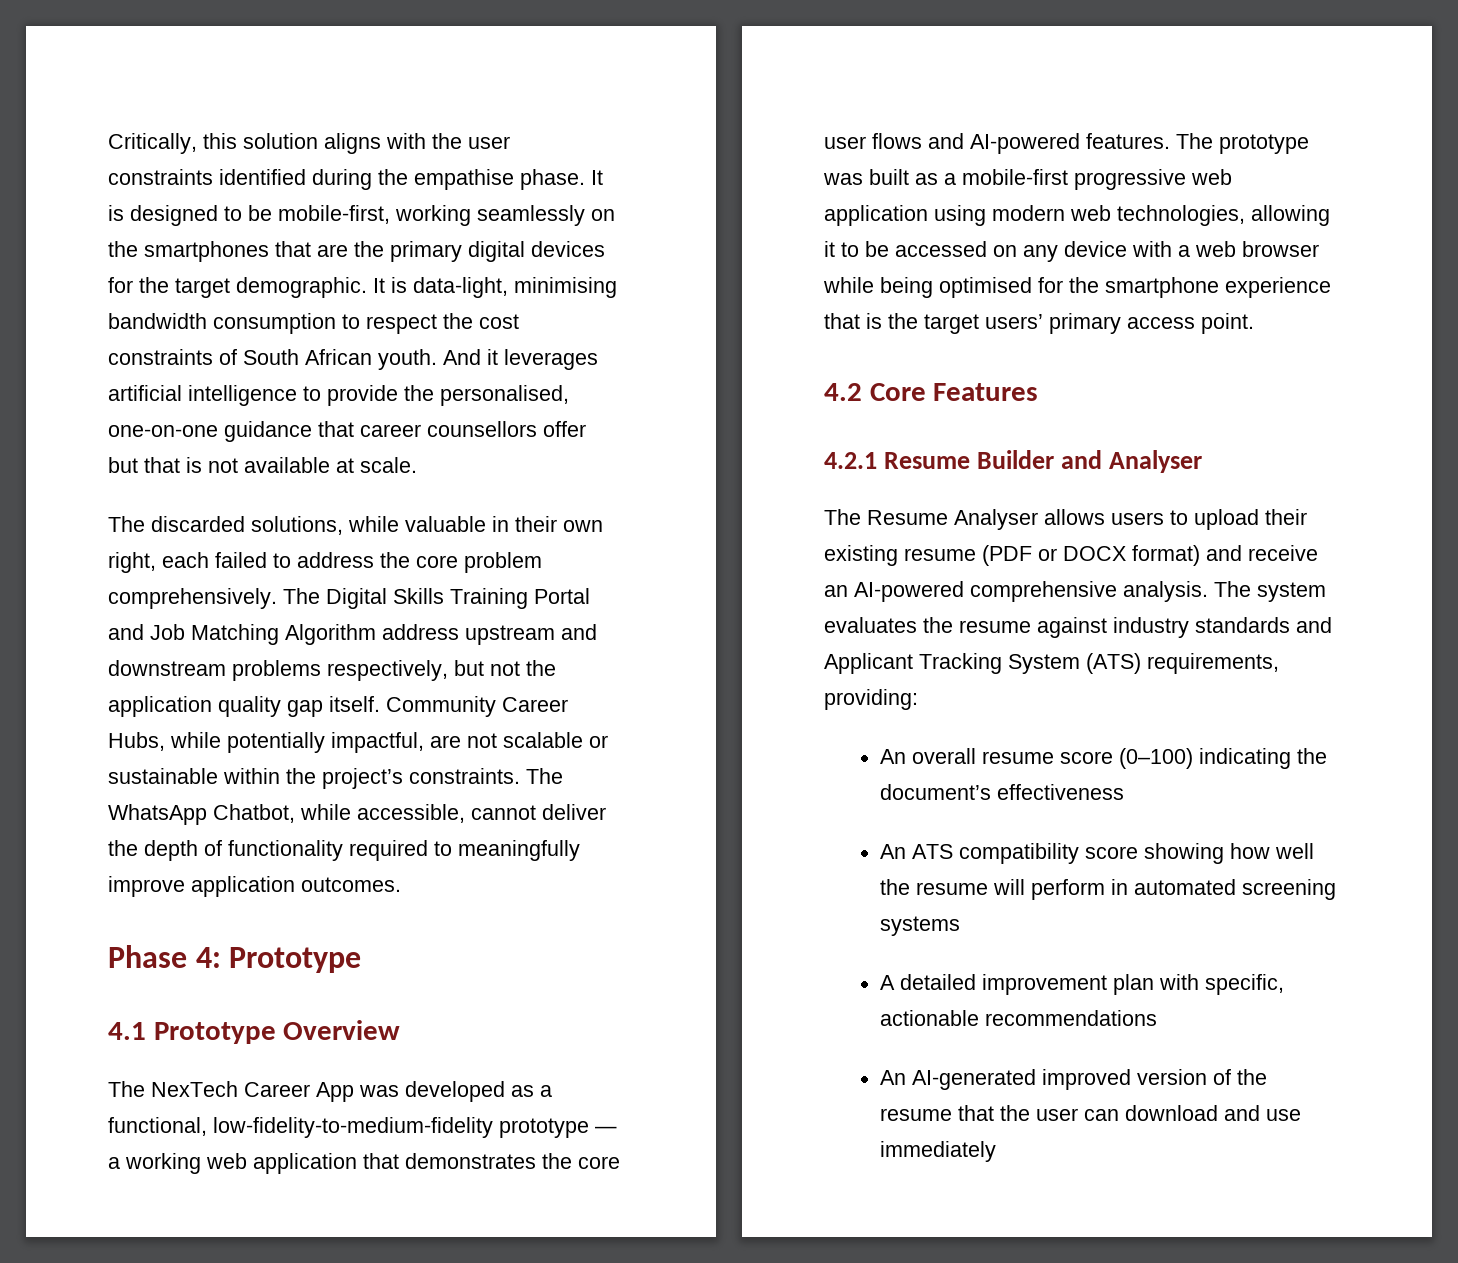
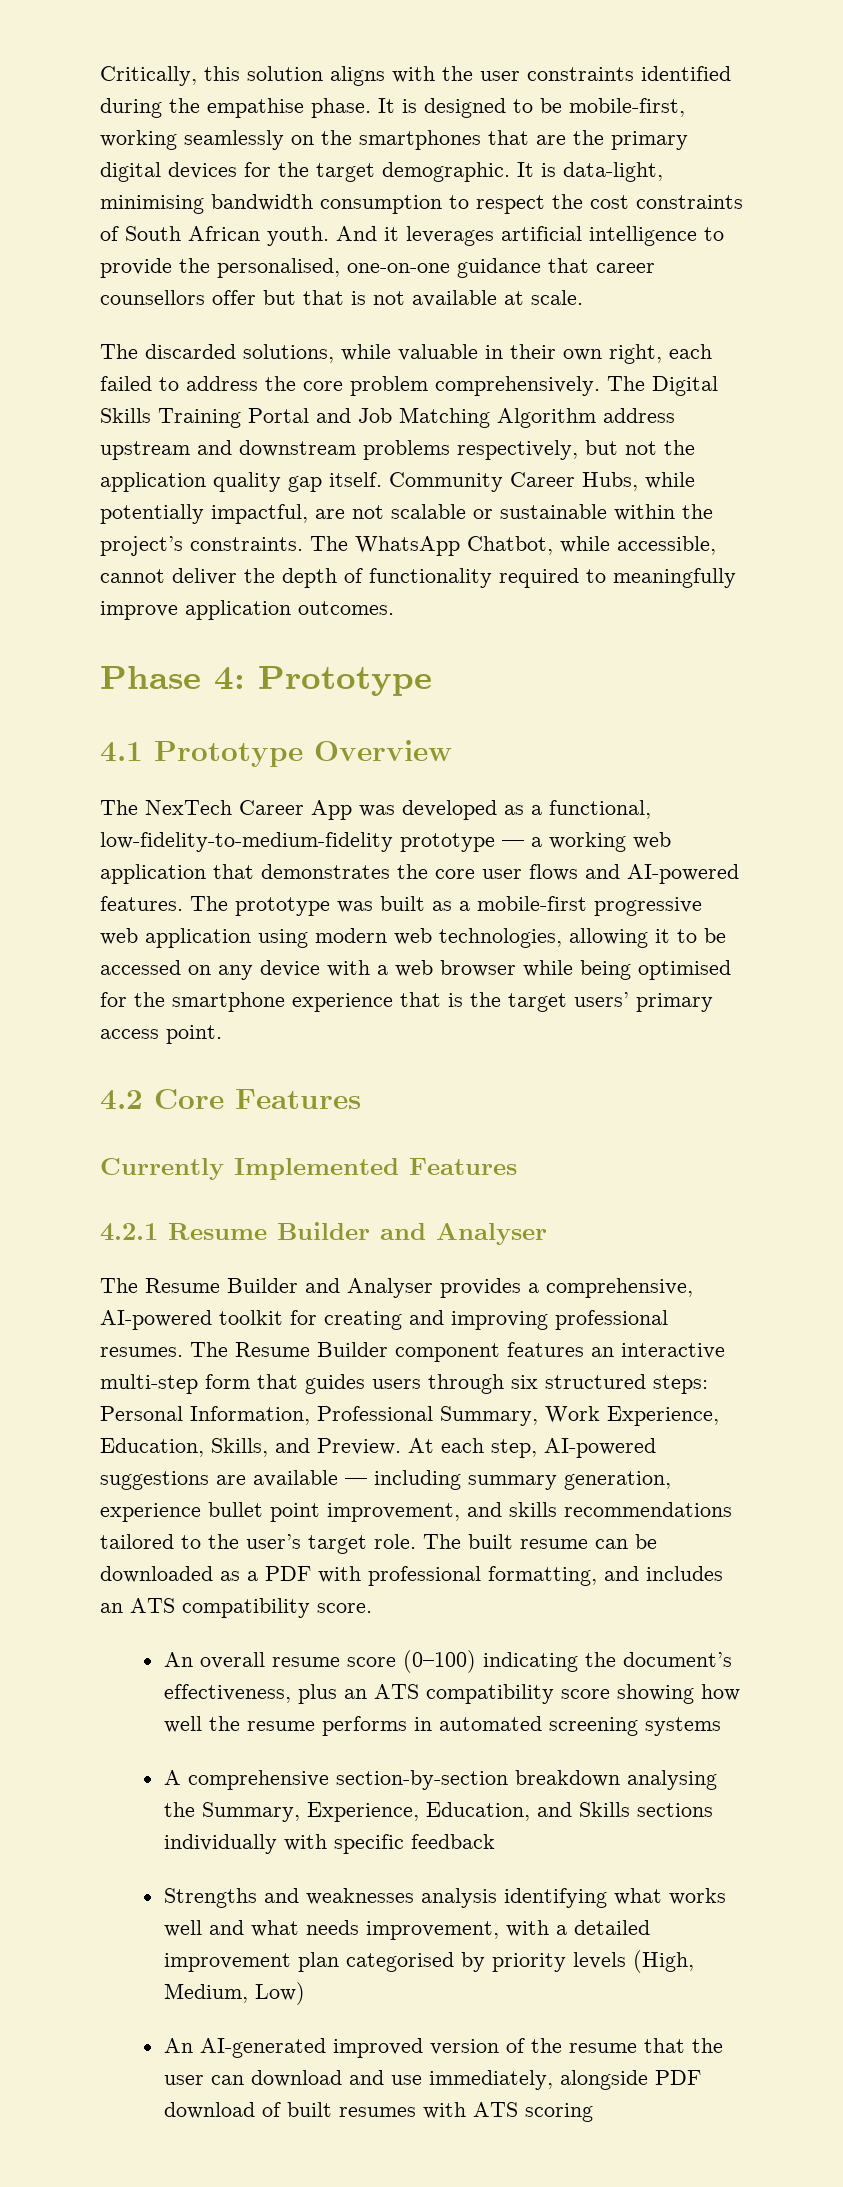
+ Currently Implemented Features
- The Resume Analyser allows users to upload their existing resume (PDF or DOCX format) and receive an AI-powered comprehensive analysis. The system evaluates the resume against industry standards and Applicant Tracking System (ATS) requirements, providing:
+ The Resume Builder and Analyser provides a comprehensive, AI-powered toolkit for creating and improving professional resumes. The Resume Builder component features an interactive multi-step form that guides users through six structured steps: Personal Information, Professional Summary, Work Experience, Education, Skills, and Preview. At each step, AI-powered suggestions are available — including summary generation, experience bullet point improvement, and skills recommendations tailored to the user’s target role. The built resume can be downloaded as a PDF with professional formatting, and includes an ATS compatibility score.
- An overall resume score (0–100) indicating the document’s effectiveness
- An ATS compatibility score showing how well the resume will perform in automated screening systems
+ An overall resume score (0–100) indicating the document’s effectiveness, plus an ATS compatibility score showing how well the resume performs in automated screening systems
- A detailed improvement plan with specific, actionable recommendations
+ A comprehensive section-by-section breakdown analysing the Summary, Experience, Education, and Skills sections individually with specific feedback
+ Strengths and weaknesses analysis identifying what works well and what needs improvement, with a detailed improvement plan categorised by priority levels (High, Medium, Low)
- An AI-generated improved version of the resume that the user can download and use immediately
+ An AI-generated improved version of the resume that the user can download and use immediately, alongside PDF download of built resumes with ATS scoring

